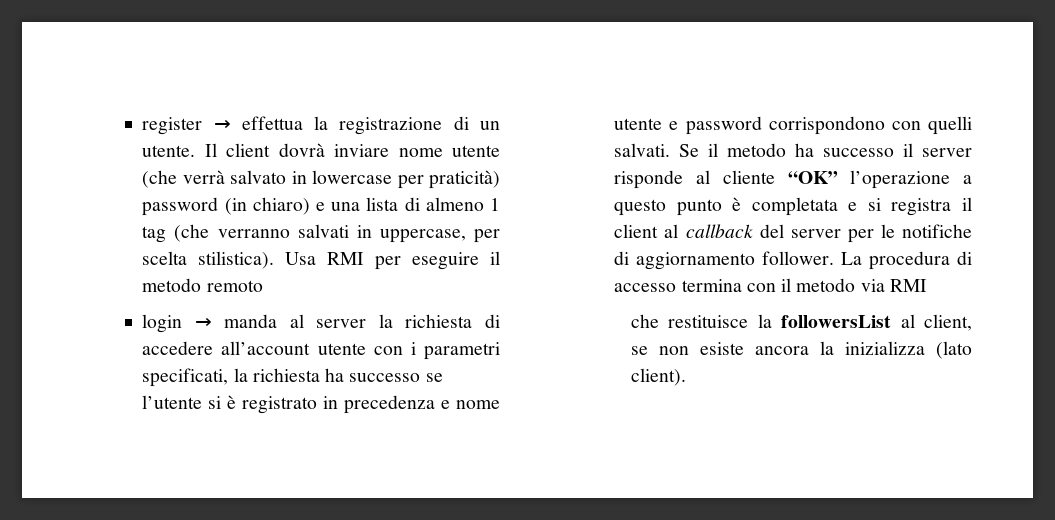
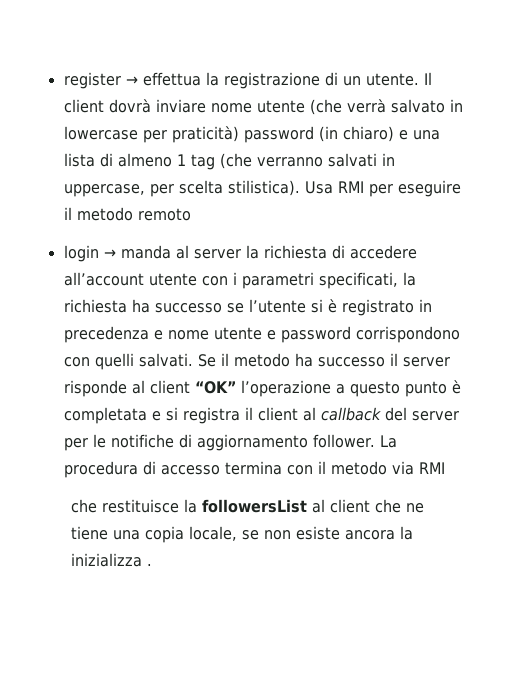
- Se il metodo ha successo il server risponde al cliente “OK” l’operazione a questo punto è completata e si registra il client al callback del server per le notifiche di aggiornamento follower.
+ Se il metodo ha successo il server risponde al client “OK” l’operazione a questo punto è completata e si registra il client al callback del server per le notifiche di aggiornamento follower.
- che restituisce la followersList al client, se non esiste ancora la inizializza (lato client).
+ che restituisce la followersList al client che ne tiene una copia locale, se non esiste ancora la inizializza .

